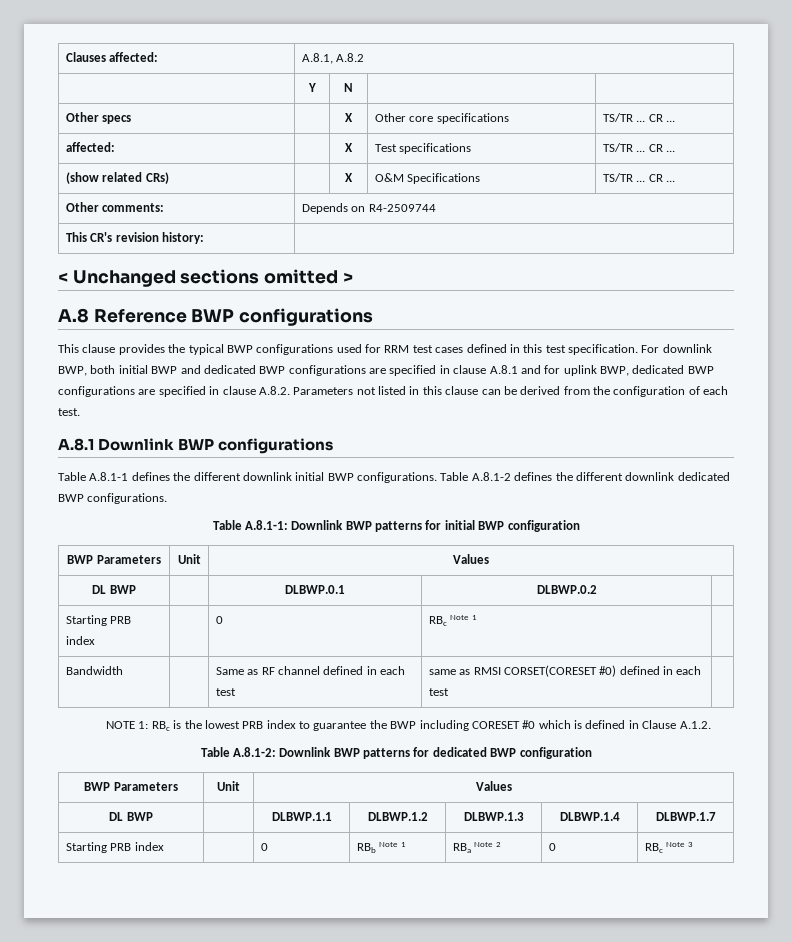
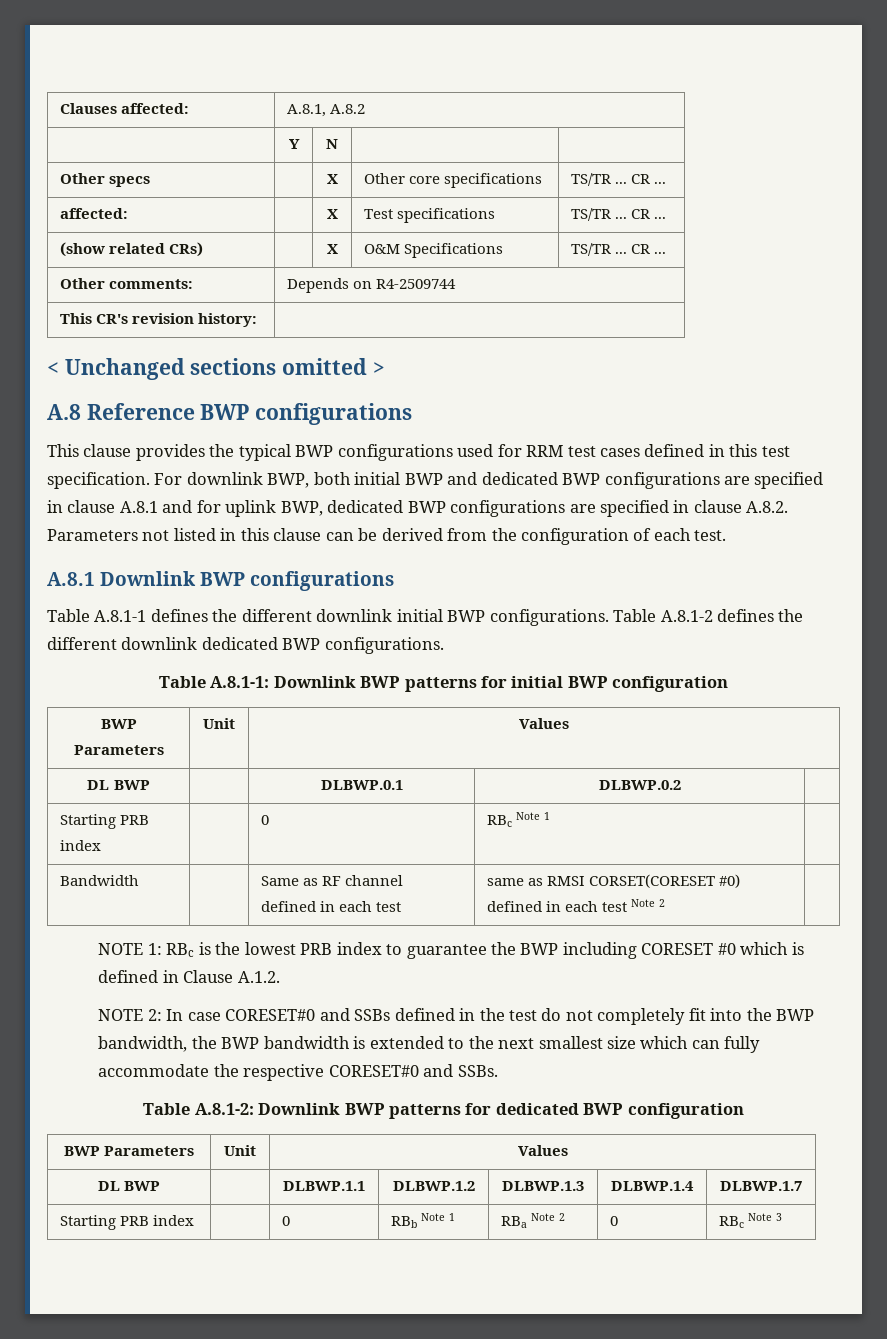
- Bandwidth | | Same as RF channel defined in each test | same as RMSI CORSET(CORESET #0) defined in each test |
+ Bandwidth | | Same as RF channel defined in each test | same as RMSI CORSET(CORESET #0) defined in each test Note 2 |
+ NOTE 2: In case CORESET#0 and SSBs defined in the test do not completely fit into the BWP bandwidth, the BWP bandwidth is extended to the next smallest size which can fully accommodate the respective CORESET#0 and SSBs.

